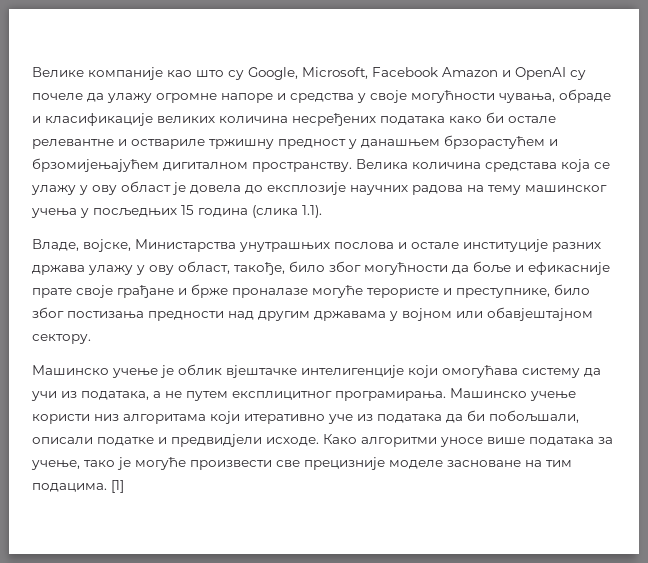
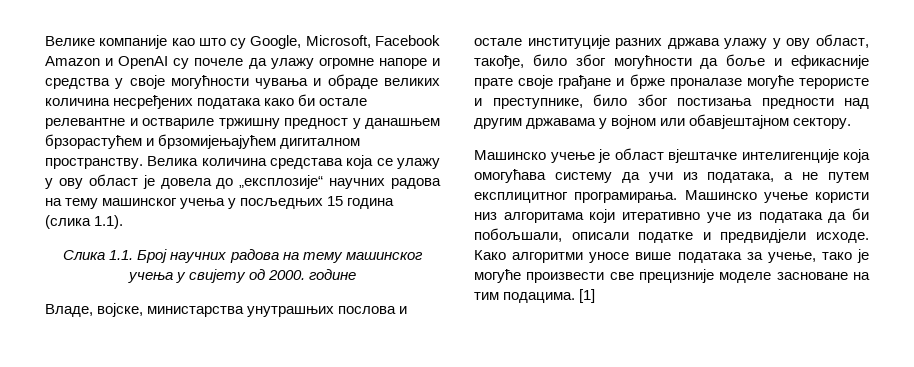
- Велике компаније као што су Google, Microsoft, Facebook Amazon и OpenAI су почеле да улажу огромне напоре и средства у своје могућности чувања, обраде и класификације великих количина несређених података како би остале релевантне и оствариле тржишну предност у данашњем брзорастућем и брзомијењајућем дигиталном пространству.
+ Велике компаније као што су Google, Microsoft, Facebook Amazon и OpenAI су почеле да улажу огромне напоре и средства у своје могућности чувања и обраде великих количина несређених података како би остале релевантне и оствариле тржишну предност у данашњем брзорастућем и брзомијењајућем дигиталном пространству.
- Велика количина средстава која се улажу у ову област је довела до експлозије научних радова на тему машинског учења у посљедњих 15 година (слика 1.1).
+ Велика количина средстава која се улажу у ову област је довела до „експлозије“ научних радова на тему машинског учења у посљедњих 15 година (слика 1.1).
+ Слика 1.1. Број научних радова на тему машинског учења у свијету од 2000. године
- Владе, војске, Министарства унутрашњих послова и остале институције разних држава улажу у ову област, такође, било због могућности да боље и ефикасније прате своје грађане и брже проналазе могуће терористе и преступнике, било због постизања предности над другим државама у војном или обавјештајном сектору.
+ Владе, војске, министарства унутрашњих послова и остале институције разних држава улажу у ову област, такође, било због могућности да боље и ефикасније прате своје грађане и брже проналазе могуће терористе и преступнике, било због постизања предности над другим државама у војном или обавјештајном сектору.
- Машинско учење је облик вјештачке интелигенције који омогућава систему да учи из података, а не путем експлицитног програмирања.
+ Машинско учење је област вјештачке интелигенције која омогућава систему да учи из података, а не путем експлицитног програмирања.

